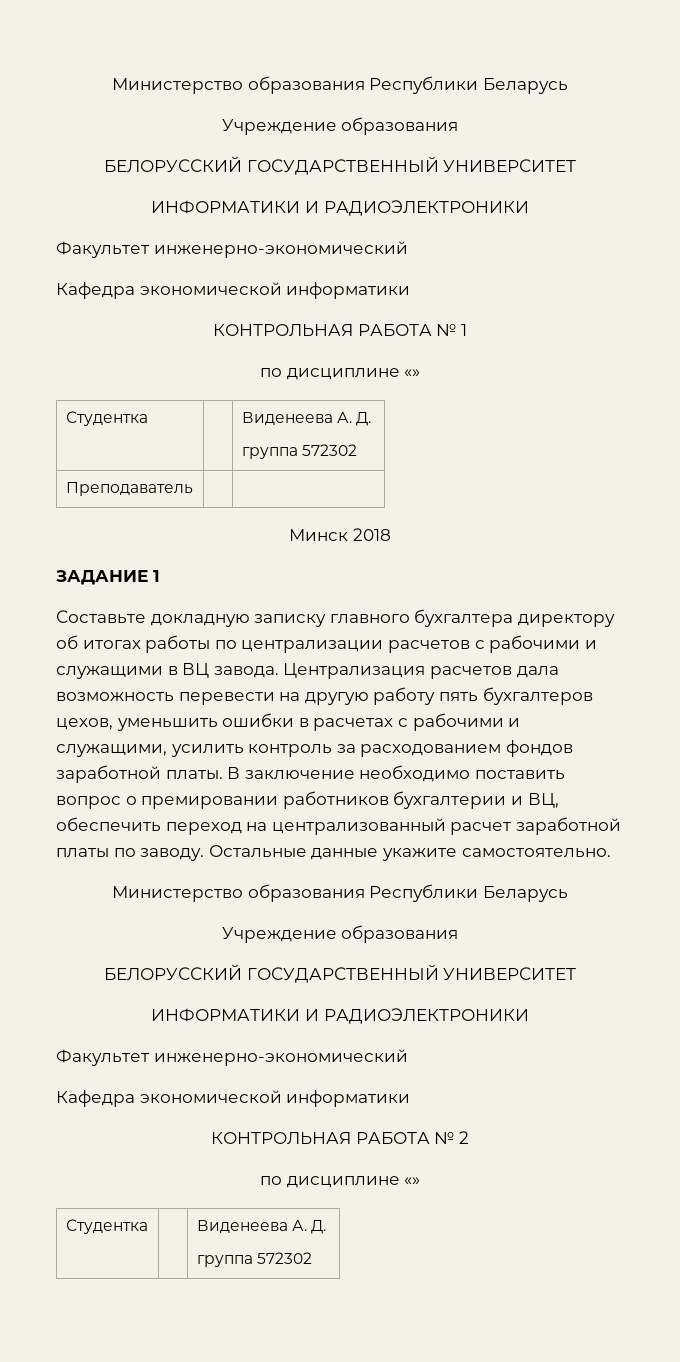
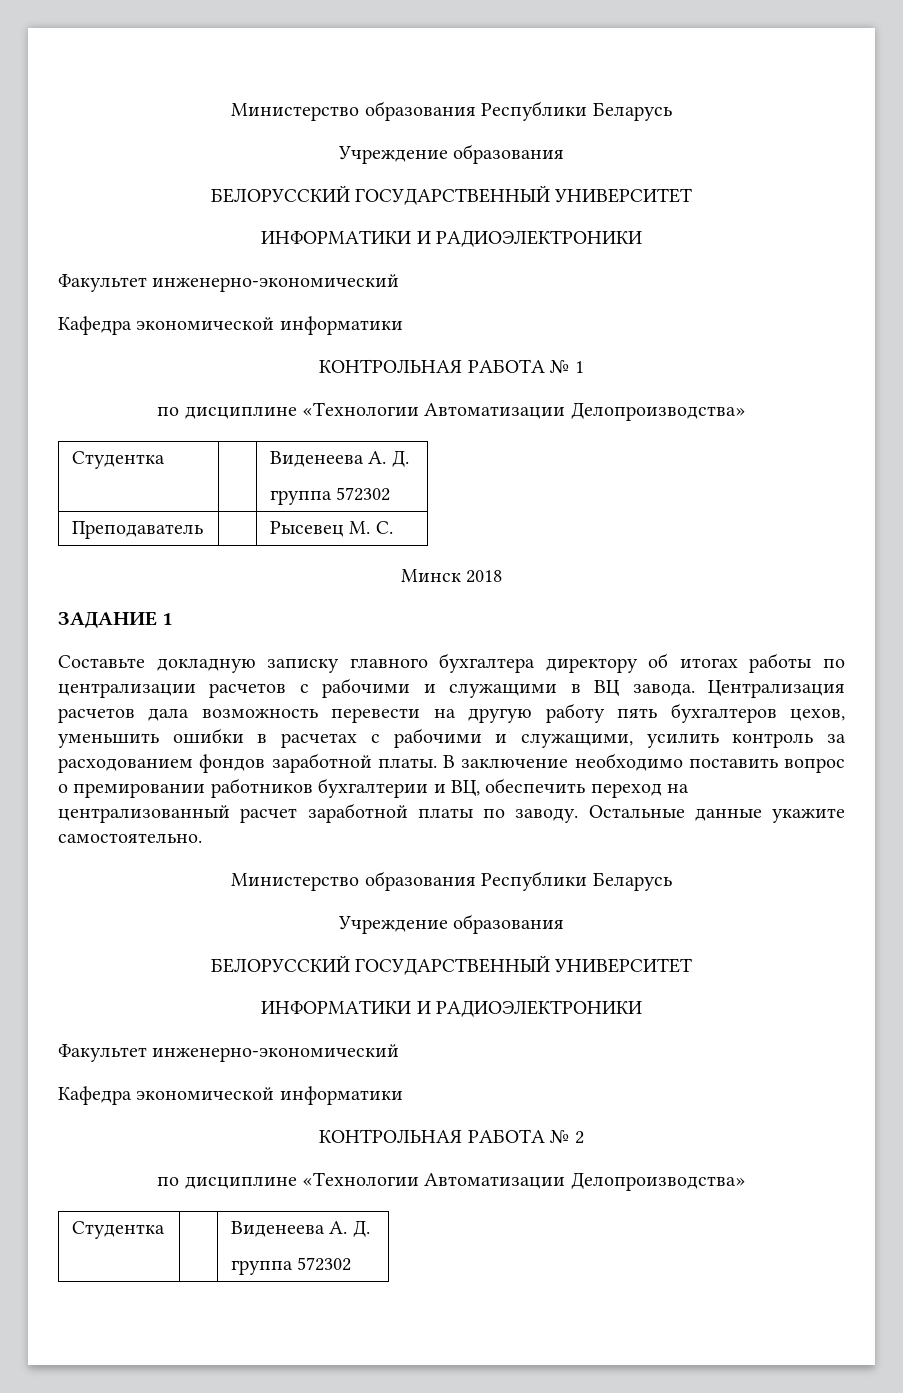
  КОНТРОЛЬНАЯ РАБОТА № 1
- по дисциплине «»
+ по дисциплине «Технологии Автоматизации Делопроизводства»
- Преподаватель | |
+ Преподаватель | | Рысевец М. С.
  КОНТРОЛЬНАЯ РАБОТА № 2
- по дисциплине «»
+ по дисциплине «Технологии Автоматизации Делопроизводства»

